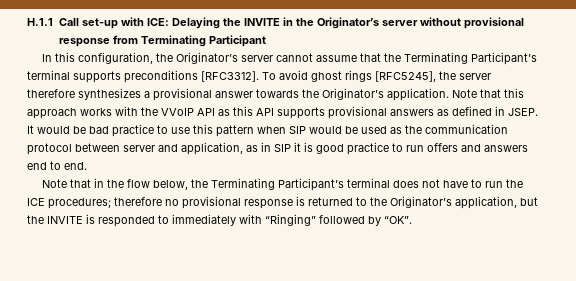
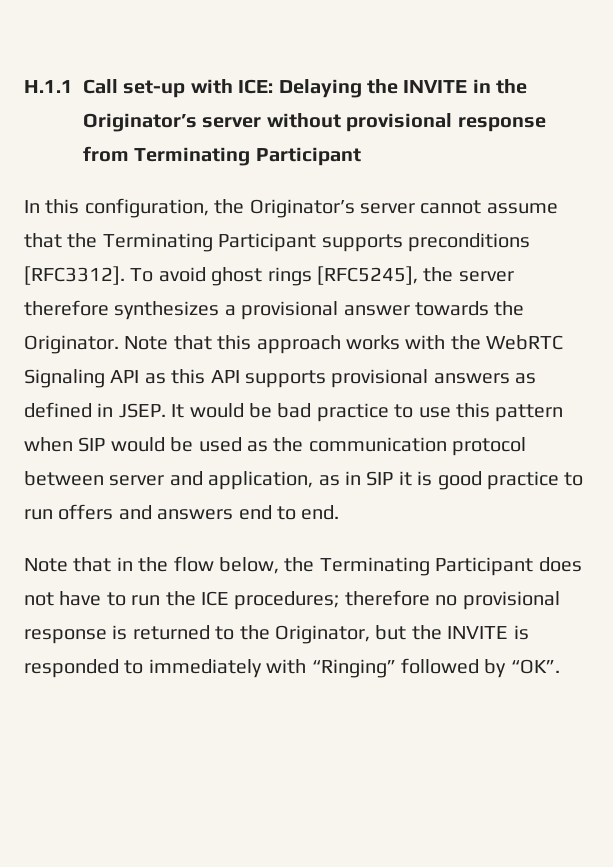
- In this configuration, the Originator’s server cannot assume that the Terminating Participant’s terminal supports preconditions [RFC3312].
+ In this configuration, the Originator’s server cannot assume that the Terminating Participant supports preconditions [RFC3312].
- To avoid ghost rings [RFC5245], the server therefore synthesizes a provisional answer towards the Originator’s application.
+ To avoid ghost rings [RFC5245], the server therefore synthesizes a provisional answer towards the Originator.
- Note that this approach works with the VVoIP API as this API supports provisional answers as defined in JSEP.
+ Note that this approach works with the WebRTC Signaling API as this API supports provisional answers as defined in JSEP.
- Note that in the flow below, the Terminating Participant’s terminal does not have to run the ICE procedures; therefore no provisional response is returned to the Originator’s application, but the INVITE is responded to immediately with “Ringing” followed by “OK”.
+ Note that in the flow below, the Terminating Participant does not have to run the ICE procedures; therefore no provisional response is returned to the Originator, but the INVITE is responded to immediately with “Ringing” followed by “OK”.

